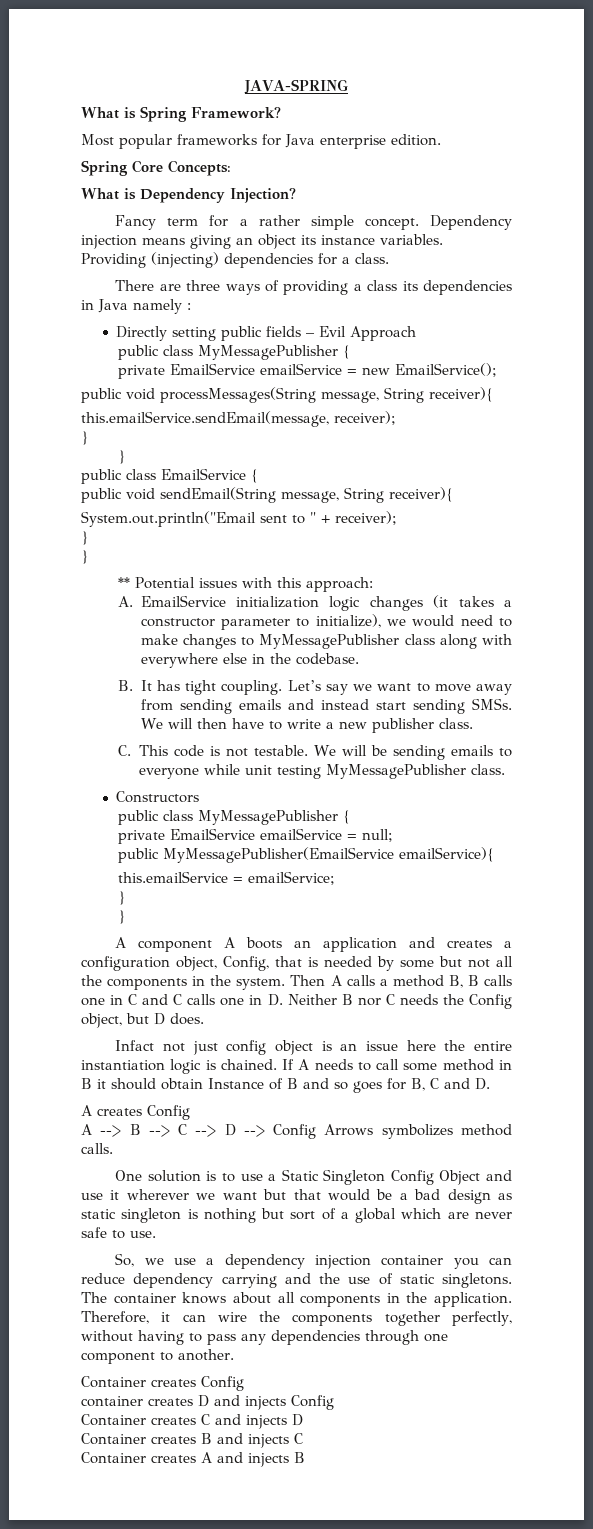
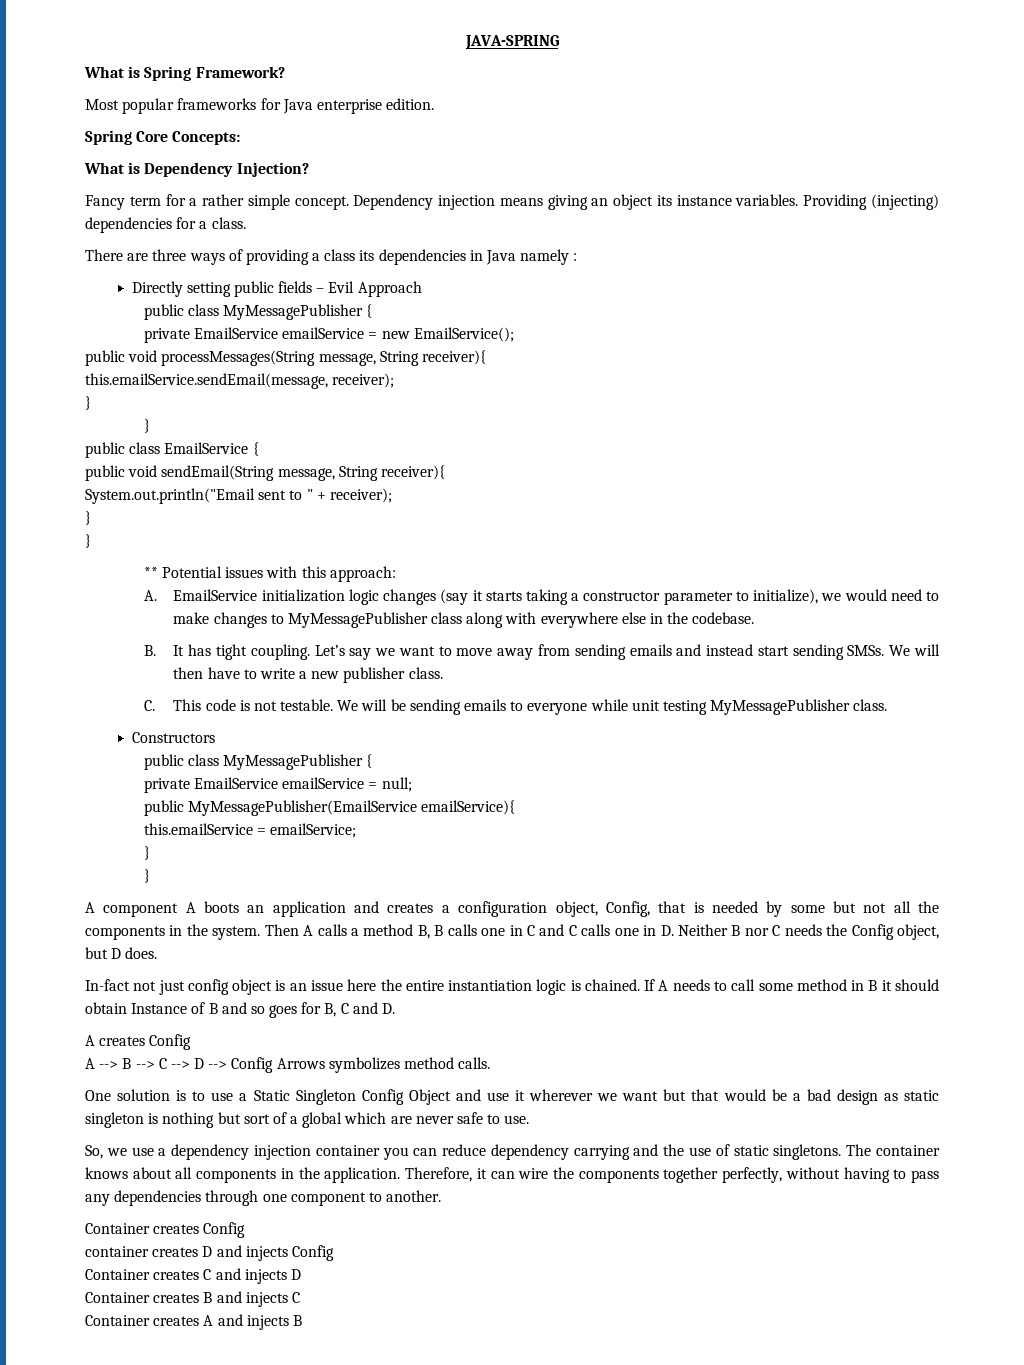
- A. EmailService initialization logic changes (it takes a constructor parameter to initialize), we would need to make changes to MyMessagePublisher class along with everywhere else in the codebase.
+ A. EmailService initialization logic changes (say it starts taking a constructor parameter to initialize), we would need to make changes to MyMessagePublisher class along with everywhere else in the codebase.
- Infact not just config object is an issue here the entire instantiation logic is chained.
+ In-fact not just config object is an issue here the entire instantiation logic is chained.

